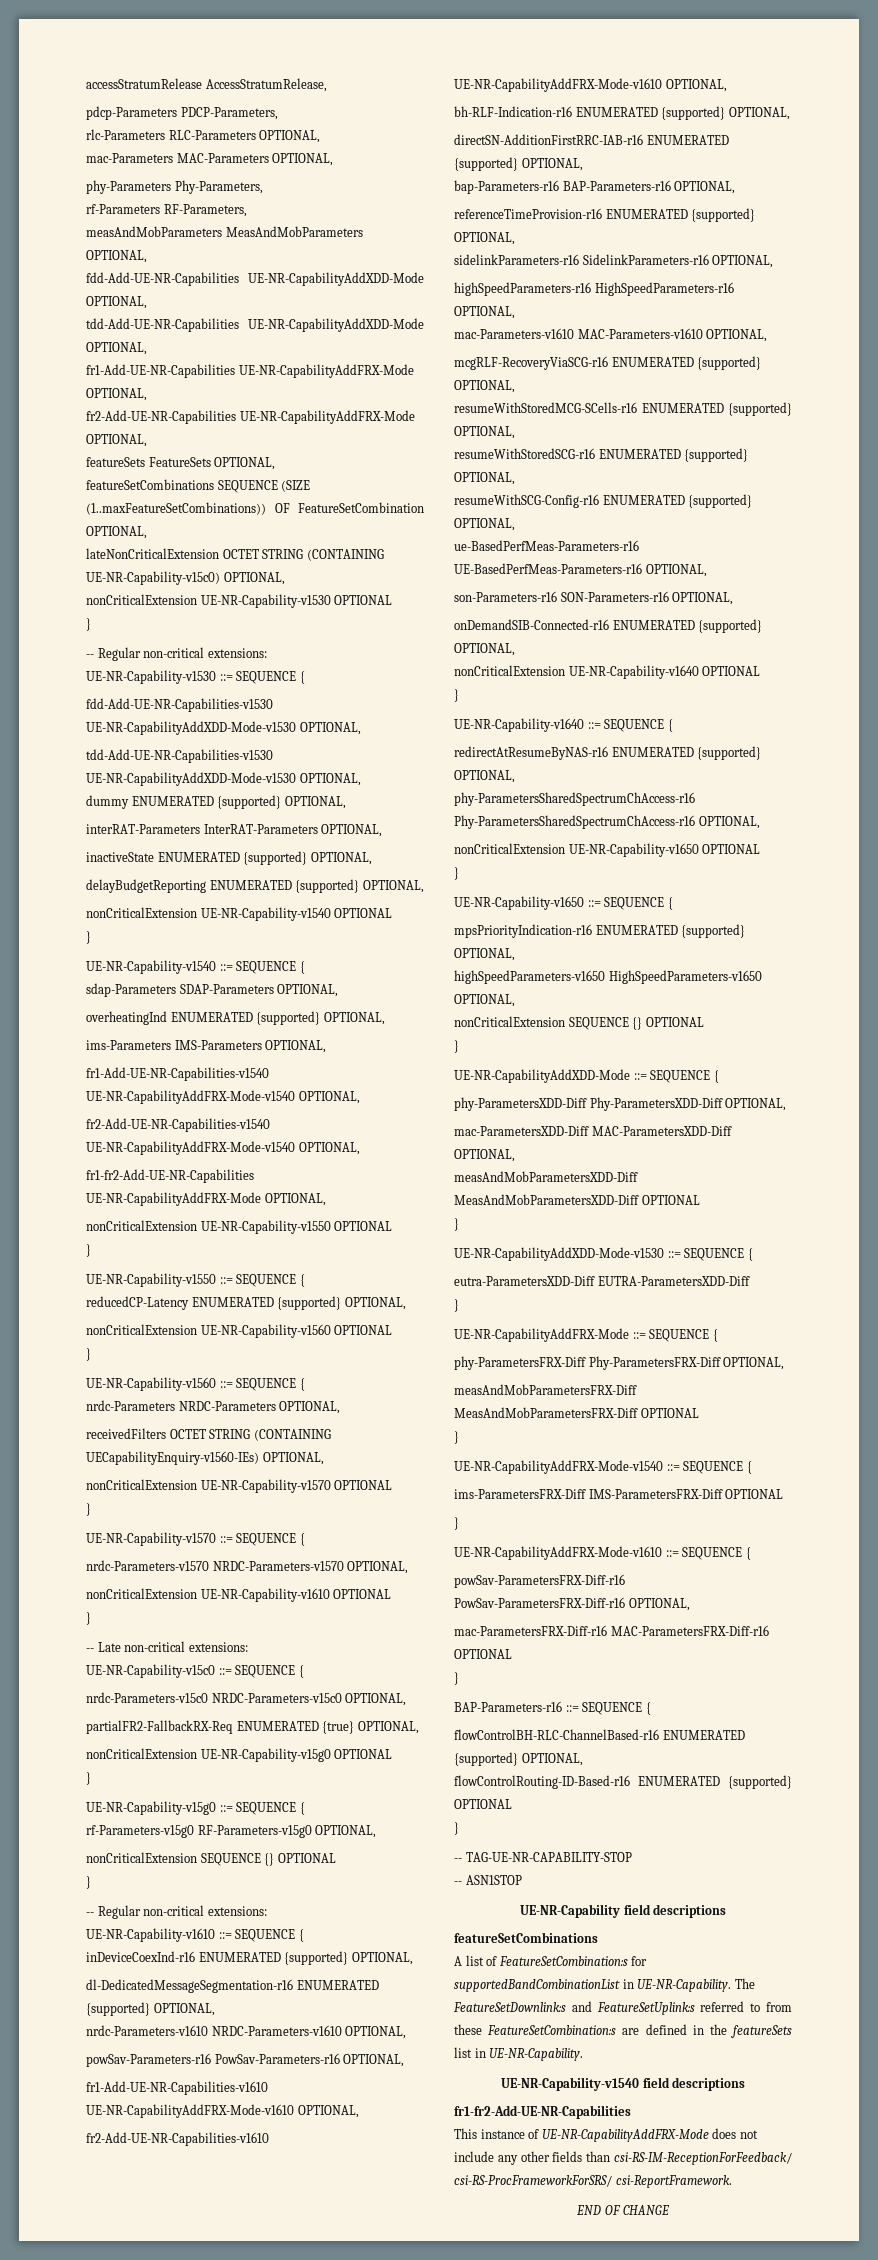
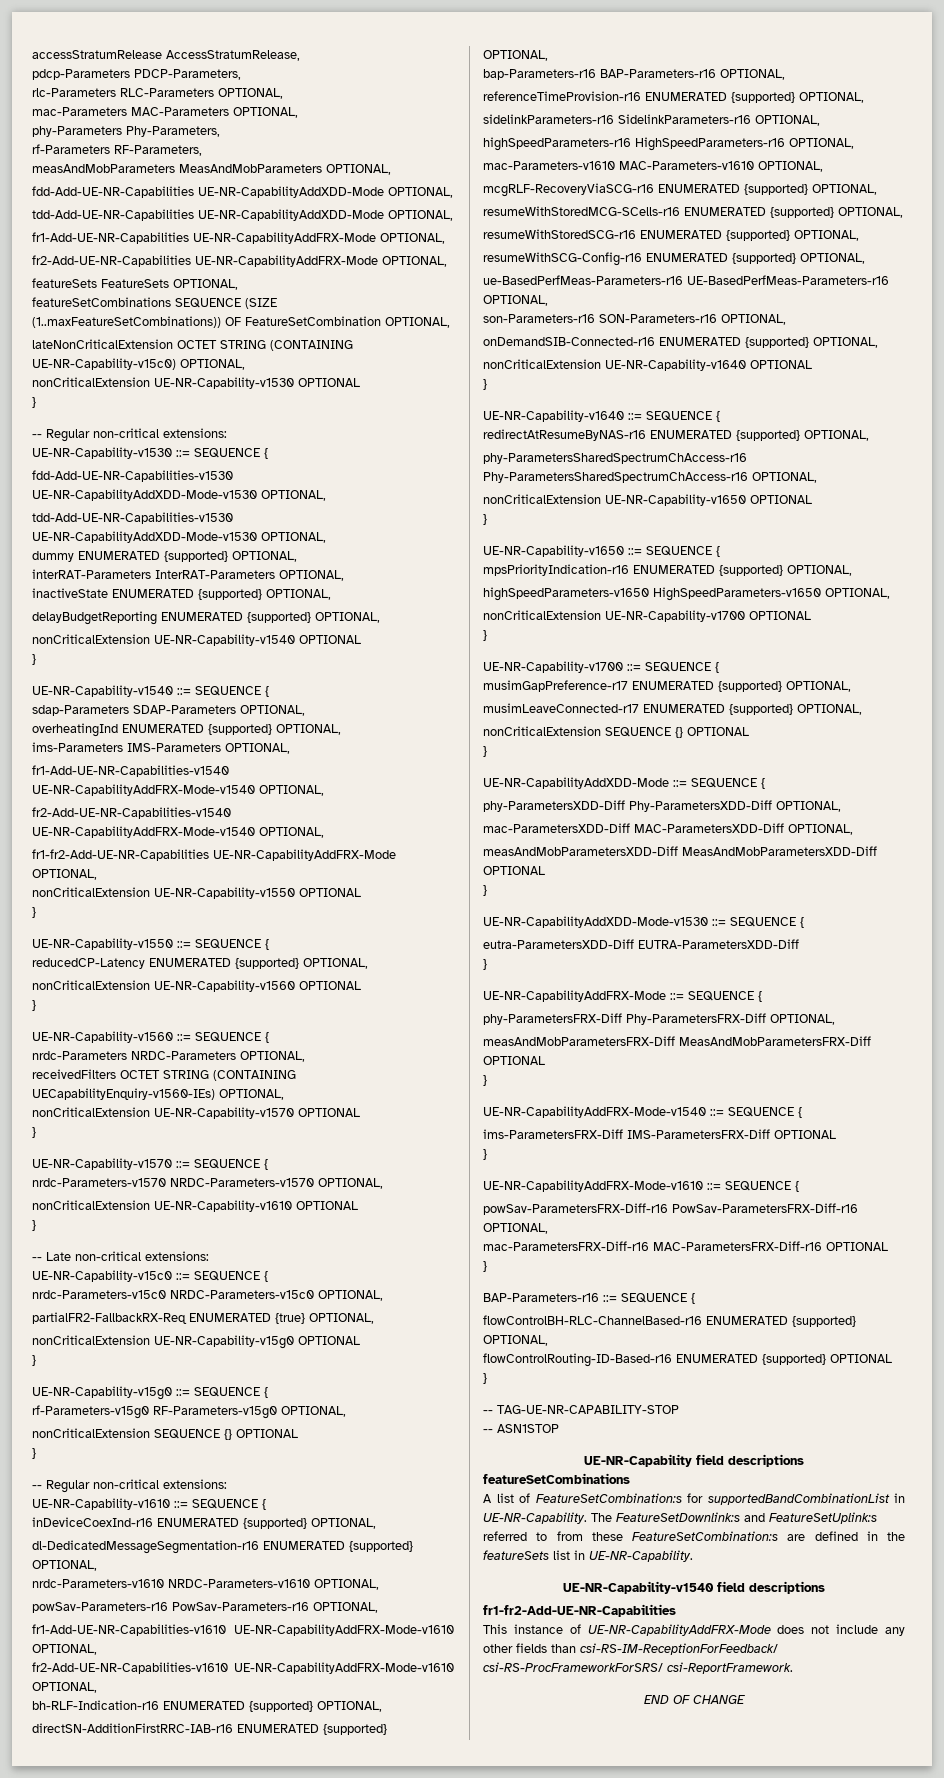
+ nonCriticalExtension UE-NR-Capability-v1700 OPTIONAL
+ }
+ UE-NR-Capability-v1700 ::= SEQUENCE {
+ musimGapPreference-r17 ENUMERATED {supported} OPTIONAL,
+ musimLeaveConnected-r17 ENUMERATED {supported} OPTIONAL,

